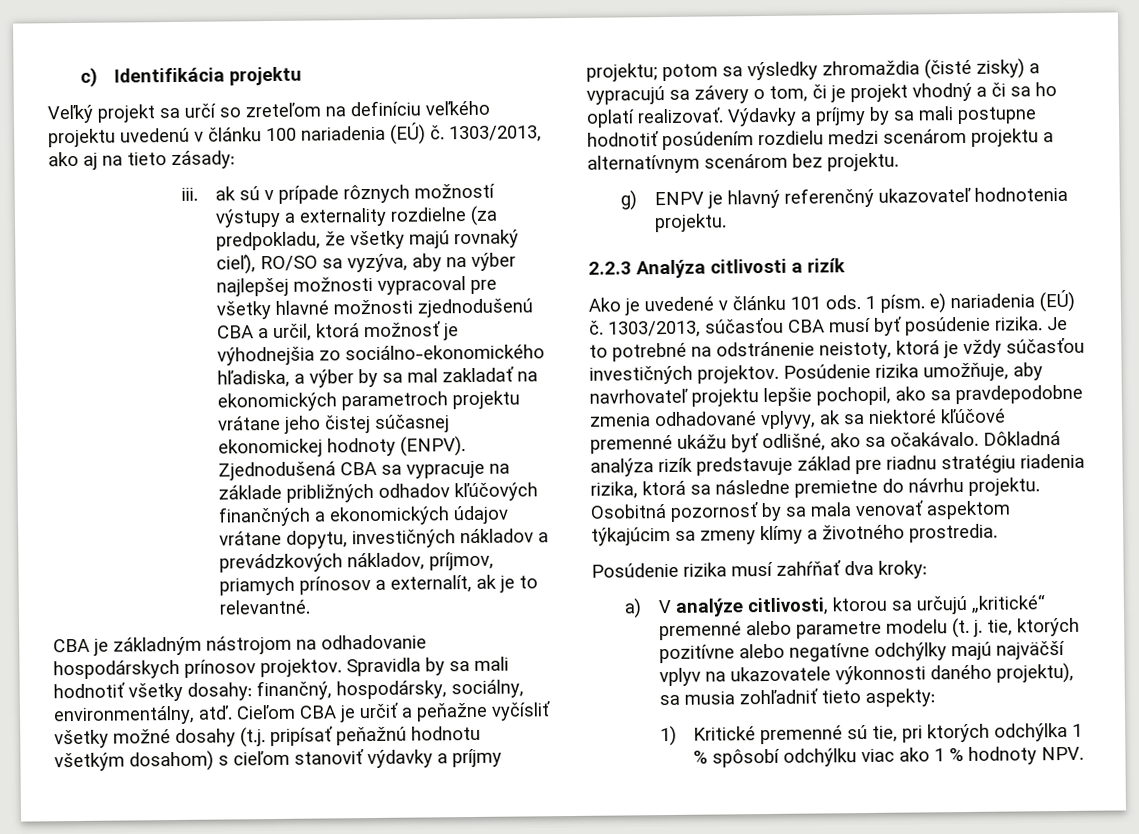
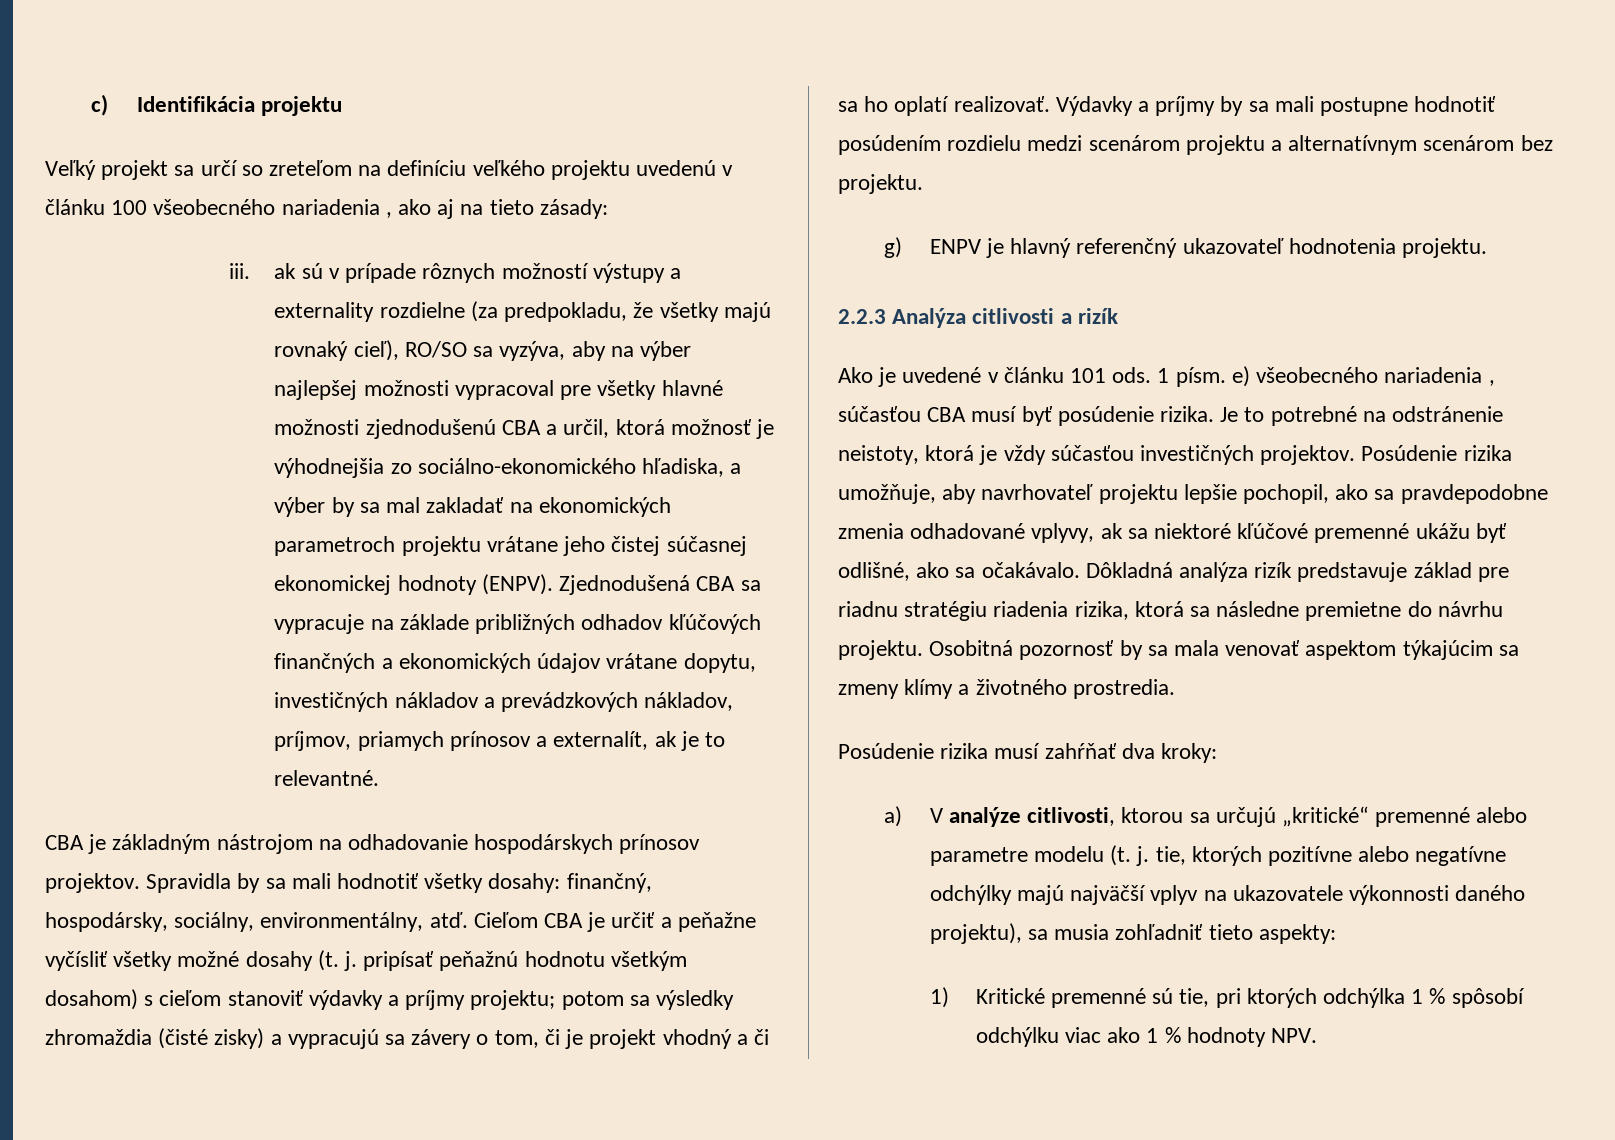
- Veľký projekt sa určí so zreteľom na definíciu veľkého projektu uvedenú v článku 100 nariadenia (EÚ) č. 1303/2013, ako aj na tieto zásady:
+ Veľký projekt sa určí so zreteľom na definíciu veľkého projektu uvedenú v článku 100 všeobecného nariadenia , ako aj na tieto zásady:
- Cieľom CBA je určiť a peňažne vyčísliť všetky možné dosahy (t.j. pripísať peňažnú hodnotu všetkým dosahom) s cieľom stanoviť výdavky a príjmy projektu; potom sa výsledky zhromaždia (čisté zisky) a vypracujú sa závery o tom, či je projekt vhodný a či sa ho oplatí realizovať.
+ Cieľom CBA je určiť a peňažne vyčísliť všetky možné dosahy (t. j. pripísať peňažnú hodnotu všetkým dosahom) s cieľom stanoviť výdavky a príjmy projektu; potom sa výsledky zhromaždia (čisté zisky) a vypracujú sa závery o tom, či je projekt vhodný a či sa ho oplatí realizovať.
- 1 písm. e) nariadenia (EÚ) č. 1303/2013, súčasťou CBA musí byť posúdenie rizika.
+ 1 písm. e) všeobecného nariadenia , súčasťou CBA musí byť posúdenie rizika.

